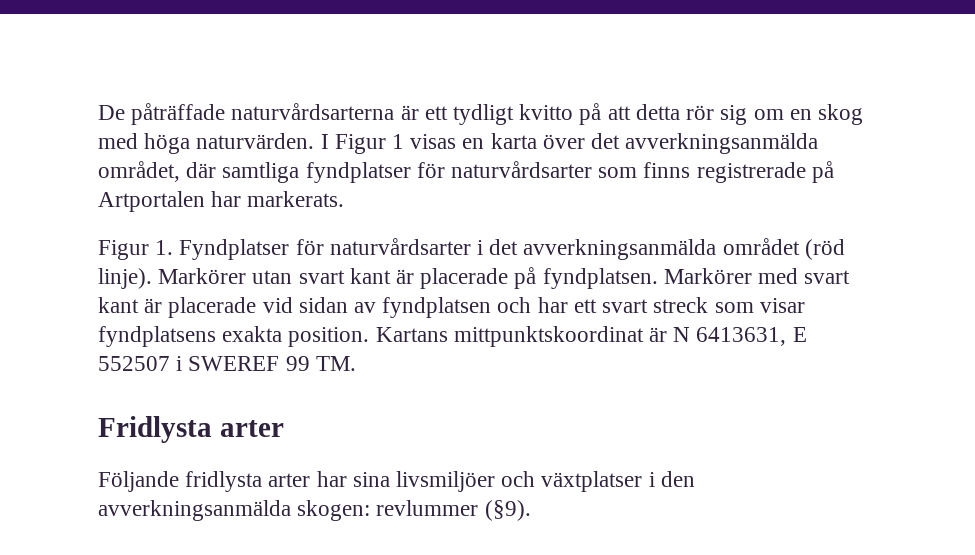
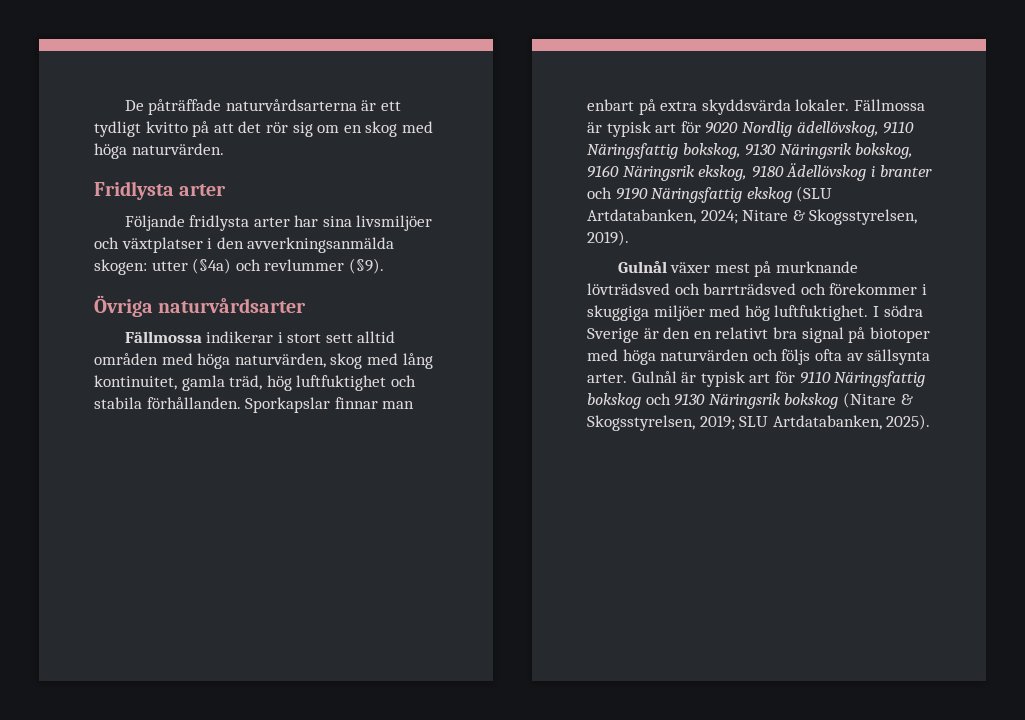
- De påträffade naturvårdsarterna är ett tydligt kvitto på att detta rör sig om en skog med höga naturvärden. I Figur 1 visas en karta över det avverkningsanmälda området, där samtliga fyndplatser för naturvårdsarter som finns registrerade på Artportalen har markerats.
- Figur 1. Fyndplatser för naturvårdsarter i det avverkningsanmälda området (röd linje). Markörer utan svart kant är placerade på fyndplatsen. Markörer med svart kant är placerade vid sidan av fyndplatsen och har ett svart streck som visar fyndplatsens exakta position. Kartans mittpunktskoordinat är N 6413631, E 552507 i SWEREF 99 TM.
+ De påträffade naturvårdsarterna är ett tydligt kvitto på att det rör sig om en skog med höga naturvärden.
- Följande fridlysta arter har sina livsmiljöer och växtplatser i den avverkningsanmälda skogen: revlummer (§9).
+ Följande fridlysta arter har sina livsmiljöer och växtplatser i den avverkningsanmälda skogen: utter (§4a) och revlummer (§9).
+ Övriga naturvårdsarter
+ Fällmossa indikerar i stort sett alltid områden med höga naturvärden, skog med lång kontinuitet, gamla träd, hög luftfuktighet och stabila förhållanden. Sporkapslar finnar man enbart på extra skyddsvärda lokaler. Fällmossa är typisk art för 9020 Nordlig ädellövskog, 9110 Näringsfattig bokskog, 9130 Näringsrik bokskog, 9160 Näringsrik ekskog, 9180 Ädellövskog i branter och 9190 Näringsfattig ekskog (SLU Artdatabanken, 2024; Nitare & Skogsstyrelsen, 2019).
+ Gulnål växer mest på murknande lövträdsved och barrträdsved och förekommer i skuggiga miljöer med hög luftfuktighet. I södra Sverige är den en relativt bra signal på biotoper med höga naturvärden och följs ofta av sällsynta arter. Gulnål är typisk art för 9110 Näringsfattig bokskog och 9130 Näringsrik bokskog (Nitare & Skogsstyrelsen, 2019; SLU Artdatabanken, 2025).

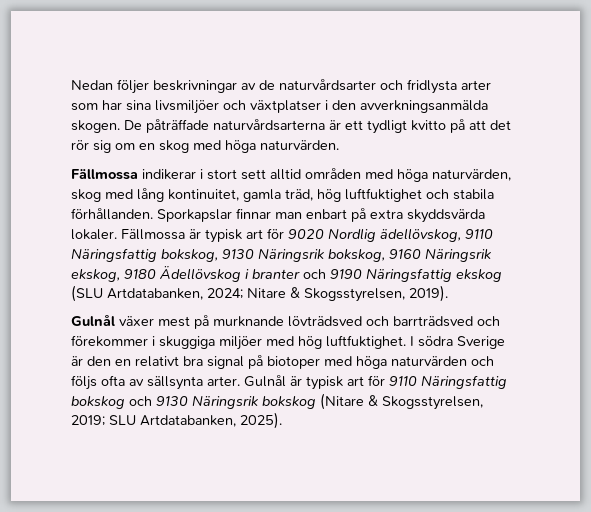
+ Nedan följer beskrivningar av de naturvårdsarter och fridlysta arter som har sina livsmiljöer och växtplatser i den avverkningsanmälda skogen.
- Fridlysta arter
- Följande fridlysta arter har sina livsmiljöer och växtplatser i den avverkningsanmälda skogen: utter (§4a) och revlummer (§9).
- Övriga naturvårdsarter

